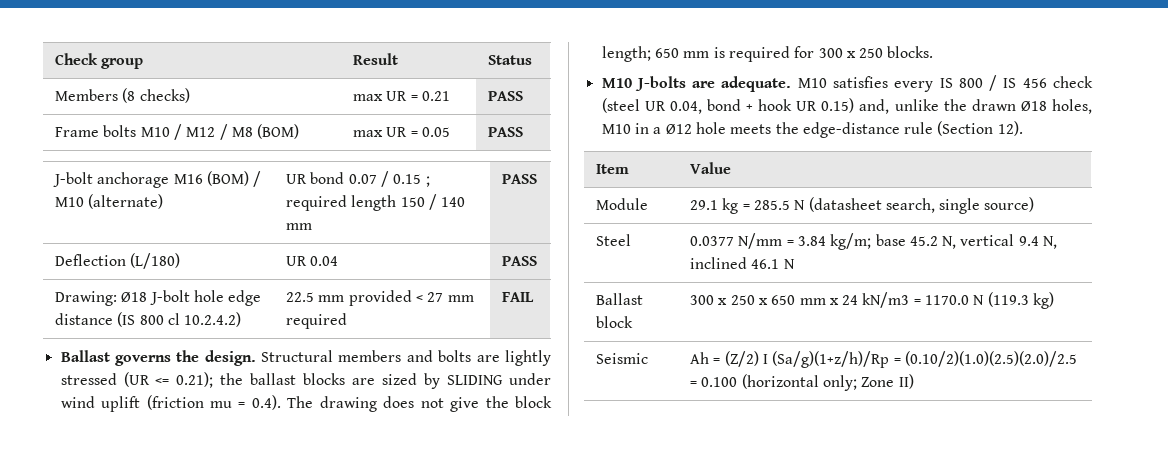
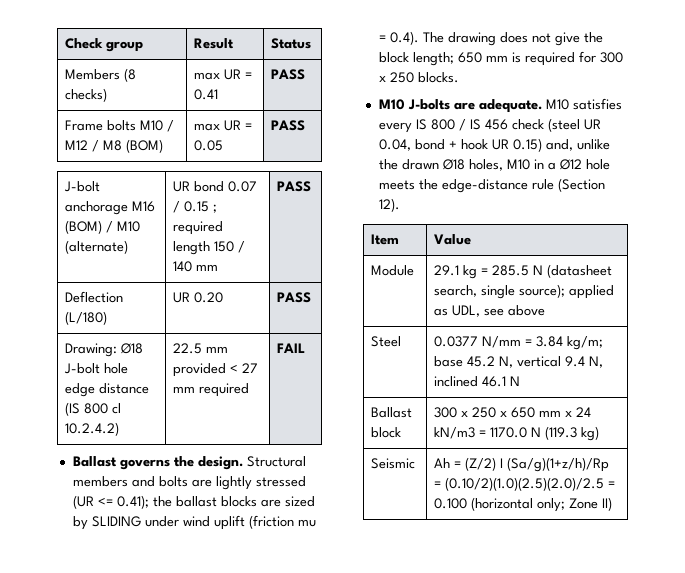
- Members (8 checks) | max UR = 0.21 | PASS
+ Members (8 checks) | max UR = 0.41 | PASS
- Deflection (L/180) | UR 0.04 | PASS
+ Deflection (L/180) | UR 0.20 | PASS
- Structural members and bolts are lightly stressed (UR <= 0.21); the ballast blocks are sized by SLIDING under wind uplift (friction mu = 0.4). The drawing does not give the block length; 650 mm is required for 300 x 250 blocks.
+ Structural members and bolts are lightly stressed (UR <= 0.41); the ballast blocks are sized by SLIDING under wind uplift (friction mu = 0.4). The drawing does not give the block length; 650 mm is required for 300 x 250 blocks.
- Module | 29.1 kg = 285.5 N (datasheet search, single source)
+ Module | 29.1 kg = 285.5 N (datasheet search, single source); applied as UDL, see above

